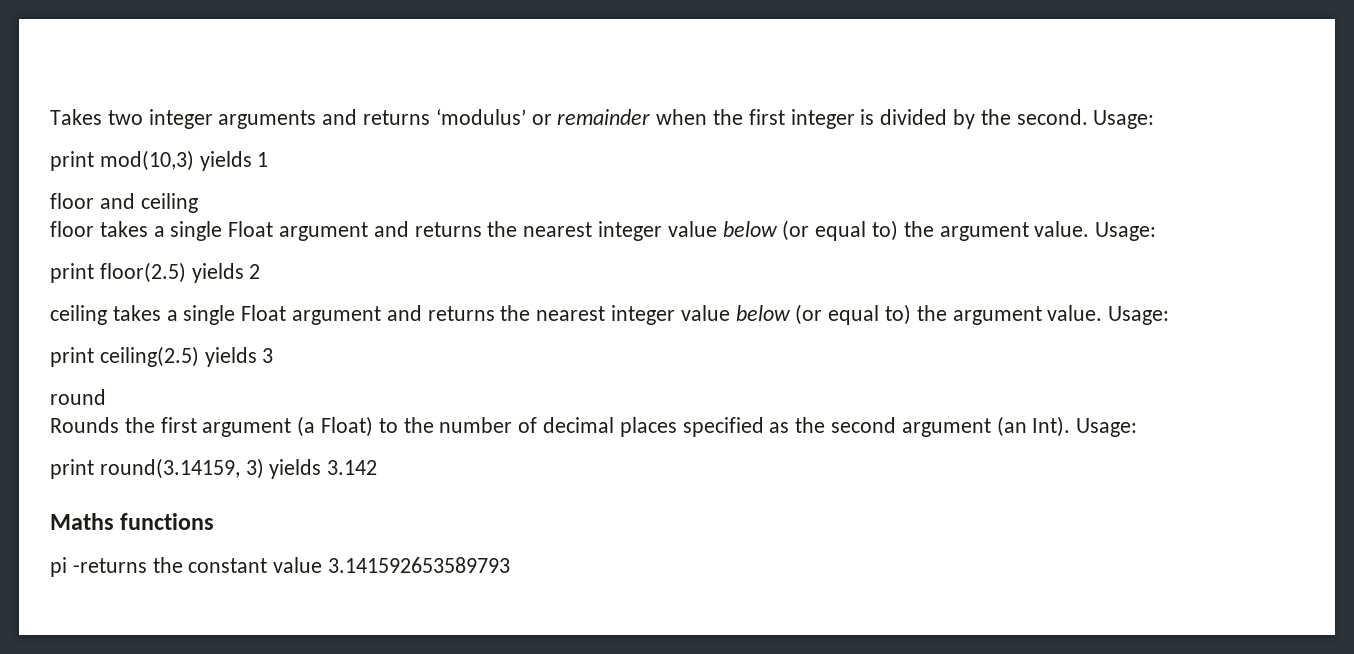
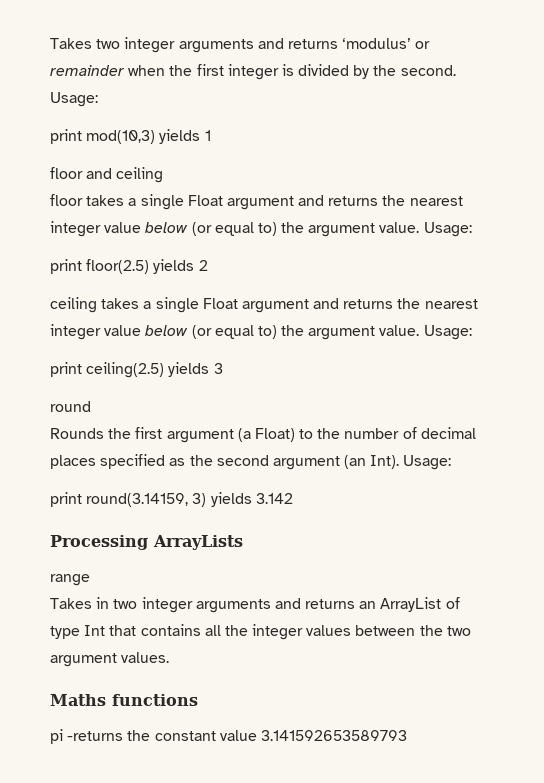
+ Processing ArrayLists
+ range
+ Takes in two integer arguments and returns an ArrayList of type Int that contains all the integer values between the two argument values.

